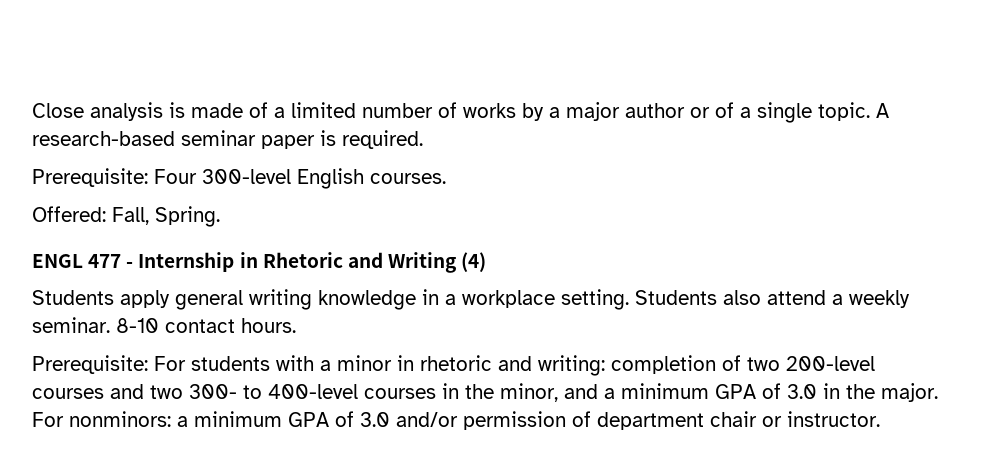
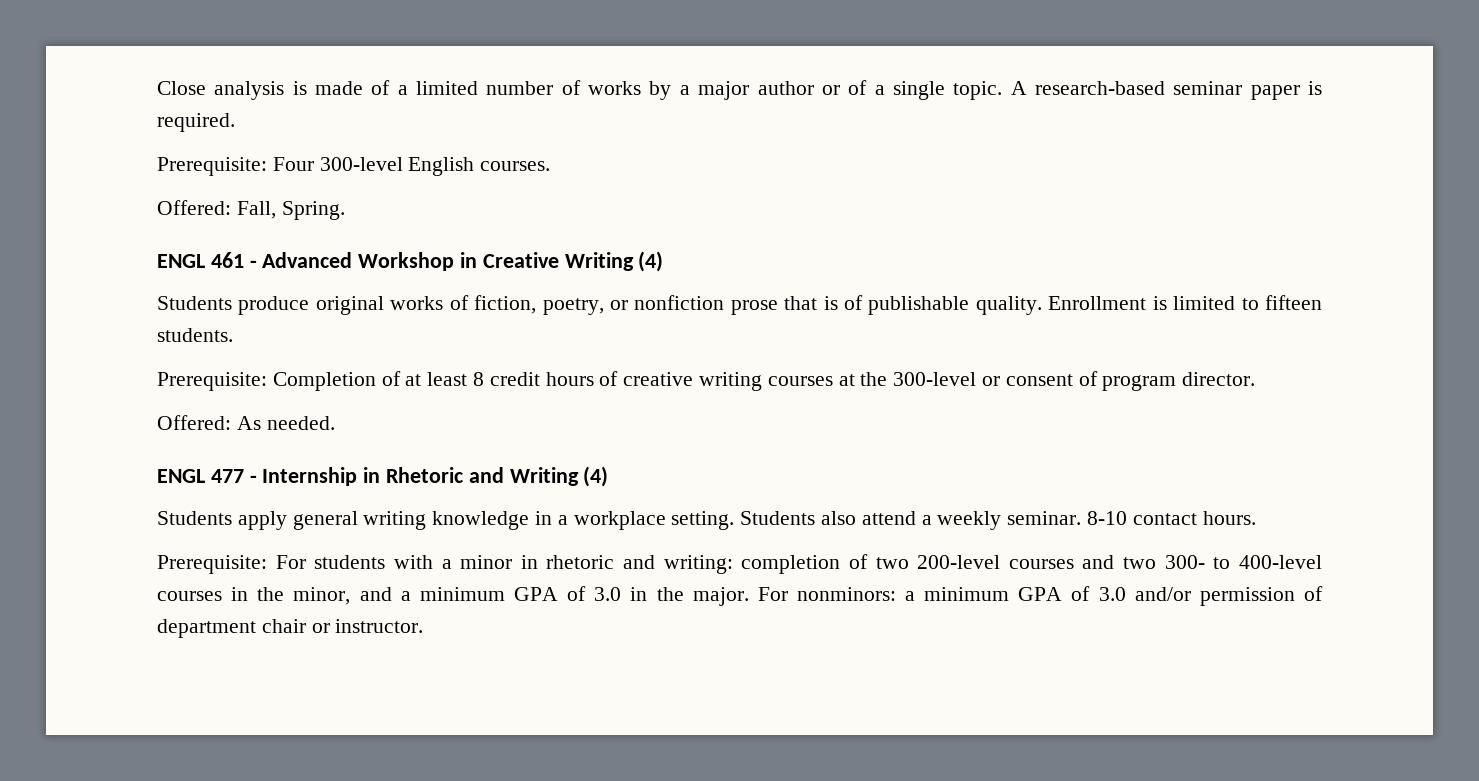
+ ENGL 461 - Advanced Workshop in Creative Writing (4)
+ Students produce original works of fiction, poetry, or nonfiction prose that is of publishable quality. Enrollment is limited to fifteen students.
+ Prerequisite: Completion of at least 8 credit hours of creative writing courses at the 300-level or consent of program director.
+ Offered: As needed.

